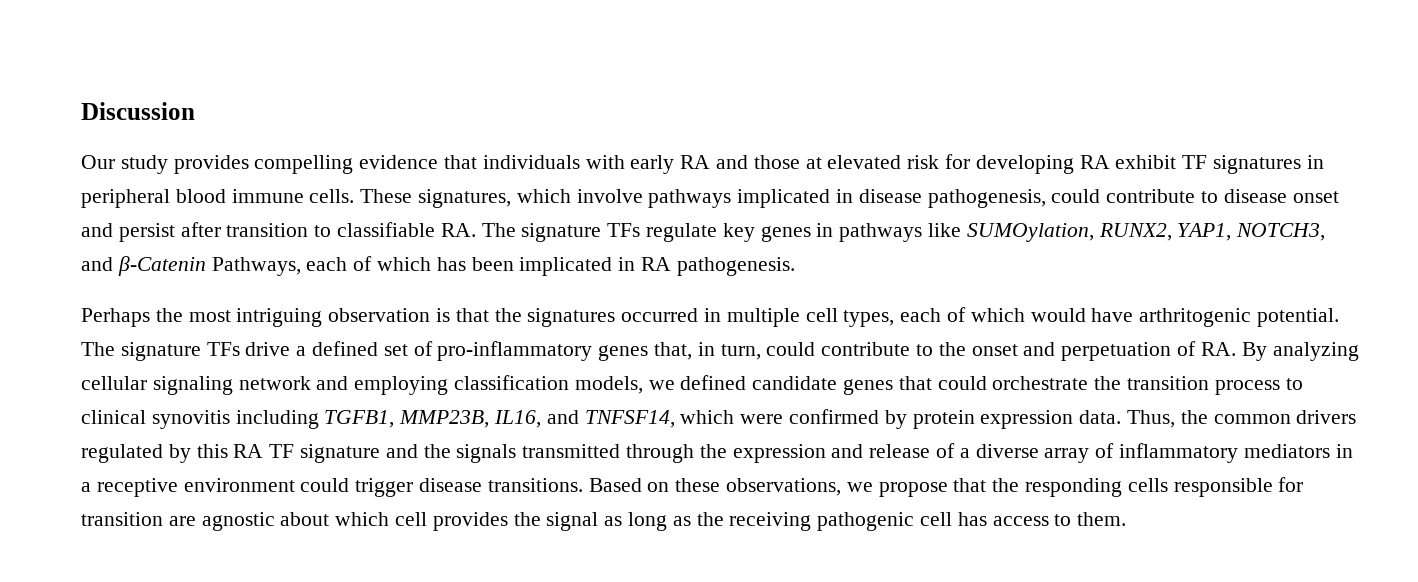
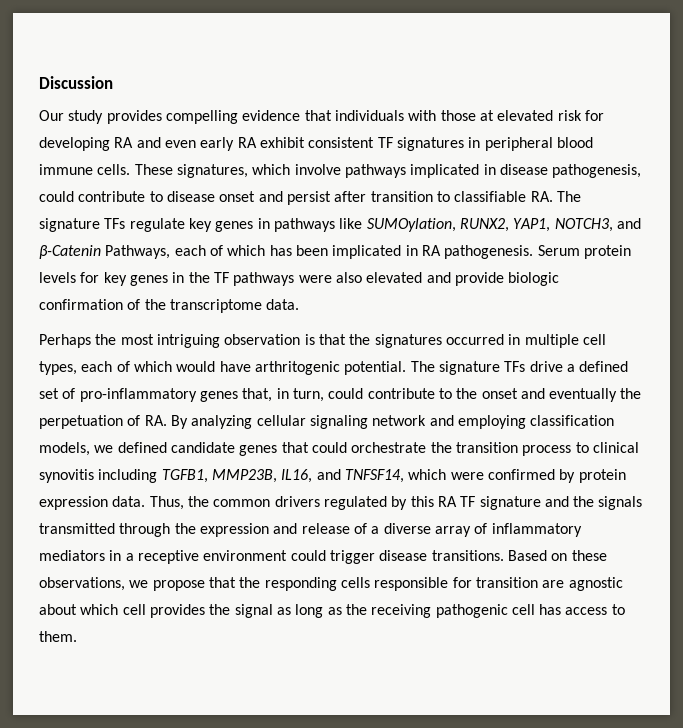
- Our study provides compelling evidence that individuals with early RA and those at elevated risk for developing RA exhibit TF signatures in peripheral blood immune cells.
+ Our study provides compelling evidence that individuals with those at elevated risk for developing RA and even early RA exhibit consistent TF signatures in peripheral blood immune cells.
+ Serum protein levels for key genes in the TF pathways were also elevated and provide biologic confirmation of the transcriptome data.
- The signature TFs drive a defined set of pro-inflammatory genes that, in turn, could contribute to the onset and perpetuation of RA. By analyzing cellular signaling network and employing classification models, we defined candidate genes that could orchestrate the transition process to clinical synovitis including TGFB1, MMP23B, IL16, and TNFSF14, which were confirmed by protein expression data.
+ The signature TFs drive a defined set of pro-inflammatory genes that, in turn, could contribute to the onset and eventually the perpetuation of RA. By analyzing cellular signaling network and employing classification models, we defined candidate genes that could orchestrate the transition process to clinical synovitis including TGFB1, MMP23B, IL16, and TNFSF14, which were confirmed by protein expression data.

